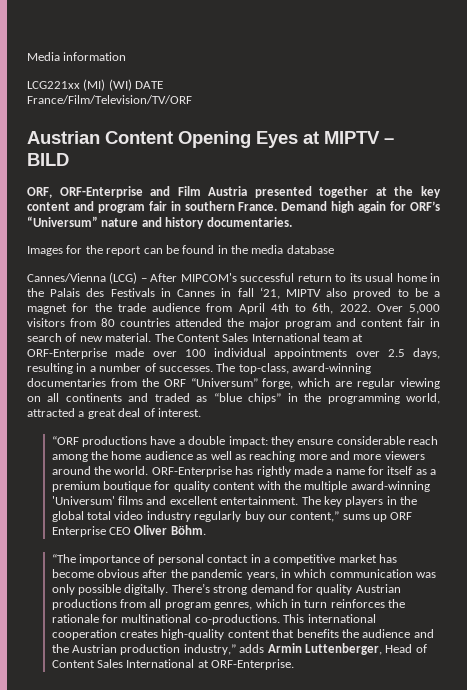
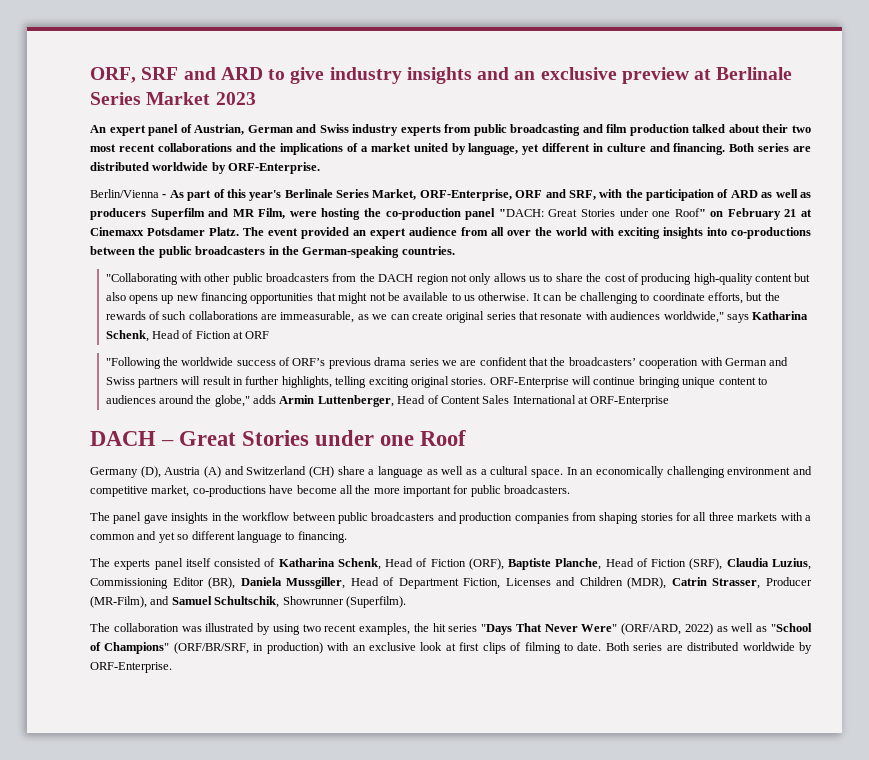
- Media information
- LCG221xx (MI) (WI) DATE
- France/Film/Television/TV/ORF
- Austrian Content Opening Eyes at MIPTV – BILD
- ORF, ORF-Enterprise and Film Austria presented together at the key content and program fair in southern France. Demand high again for ORF’s “Universum” nature and history documentaries.
- Images for the report can be found in the media database
- Cannes/Vienna (LCG) – After MIPCOM's successful return to its usual home in the Palais des Festivals in Cannes in fall ‘21, MIPTV also proved to be a magnet for the trade audience from April 4th to 6th, 2022. Over 5,000 visitors from 80 countries attended the major program and content fair in search of new material. The Content Sales International team at ORF-Enterprise made over 100 individual appointments over 2.5 days, resulting in a number of successes. The top-class, award-winning documentaries from the ORF “Universum” forge, which are regular viewing on all continents and traded as “blue chips” in the programming world, attracted a great deal of interest.
- “ORF productions have a double impact: they ensure considerable reach among the home audience as well as reaching more and more viewers around the world. ORF-Enterprise has rightly made a name for itself as a premium boutique for quality content with the multiple award-winning 'Universum' films and excellent entertainment. The key players in the global total video industry regularly buy our content,” sums up ORF Enterprise CEO Oliver Böhm.
- “The importance of personal contact in a competitive market has become obvious after the pandemic years, in which communication was only possible digitally. There’s strong demand for quality Austrian productions from all program genres, which in turn reinforces the rationale for multinational co-productions. This international cooperation creates high-quality content that benefits the audience and the Austrian production industry,” adds Armin Luttenberger, Head of Content Sales International at ORF-Enterprise.
+ ORF, SRF and ARD to give industry insights and an exclusive preview at Berlinale Series Market 2023
+ An expert panel of Austrian, German and Swiss industry experts from public broadcasting and film production talked about their two most recent collaborations and the implications of a market united by language, yet different in culture and financing. Both series are distributed worldwide by ORF-Enterprise.
+ Berlin/Vienna - As part of this year's Berlinale Series Market, ORF-Enterprise, ORF and SRF, with the participation of ARD as well as producers Superfilm and MR Film, were hosting the co-production panel "DACH: Great Stories under one Roof" on February 21 at Cinemaxx Potsdamer Platz. The event provided an expert audience from all over the world with exciting insights into co-productions between the public broadcasters in the German-speaking countries.
+ "Collaborating with other public broadcasters from the DACH region not only allows us to share the cost of producing high-quality content but also opens up new financing opportunities that might not be available to us otherwise. It can be challenging to coordinate efforts, but the rewards of such collaborations are immeasurable, as we can create original series that resonate with audiences worldwide," says Katharina Schenk, Head of Fiction at ORF
+ "Following the worldwide success of ORF’s previous drama series we are confident that the broadcasters’ cooperation with German and Swiss partners will result in further highlights, telling exciting original stories. ORF-Enterprise will continue bringing unique content to audiences around the globe," adds Armin Luttenberger, Head of Content Sales International at ORF-Enterprise
+ DACH – Great Stories under one Roof
+ Germany (D), Austria (A) and Switzerland (CH) share a language as well as a cultural space. In an economically challenging environment and competitive market, co-productions have become all the more important for public broadcasters.
+ The panel gave insights in the workflow between public broadcasters and production companies from shaping stories for all three markets with a common and yet so different language to financing.
+ The experts panel itself consisted of Katharina Schenk, Head of Fiction (ORF), Baptiste Planche, Head of Fiction (SRF), Claudia Luzius, Commissioning Editor (BR), Daniela Mussgiller, Head of Department Fiction, Licenses and Children (MDR), Catrin Strasser, Producer (MR-Film), and Samuel Schultschik, Showrunner (Superfilm).
+ The collaboration was illustrated by using two recent examples, the hit series "Days That Never Were" (ORF/ARD, 2022) as well as "School of Champions" (ORF/BR/SRF, in production) with an exclusive look at first clips of filming to date. Both series are distributed worldwide by ORF-Enterprise.

